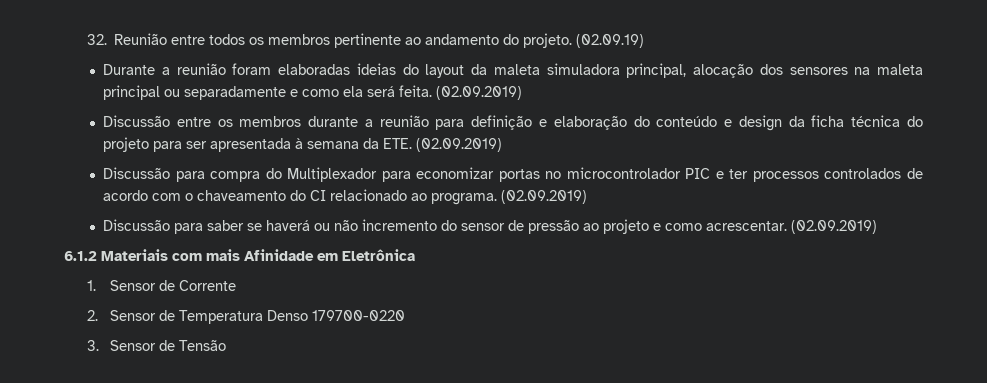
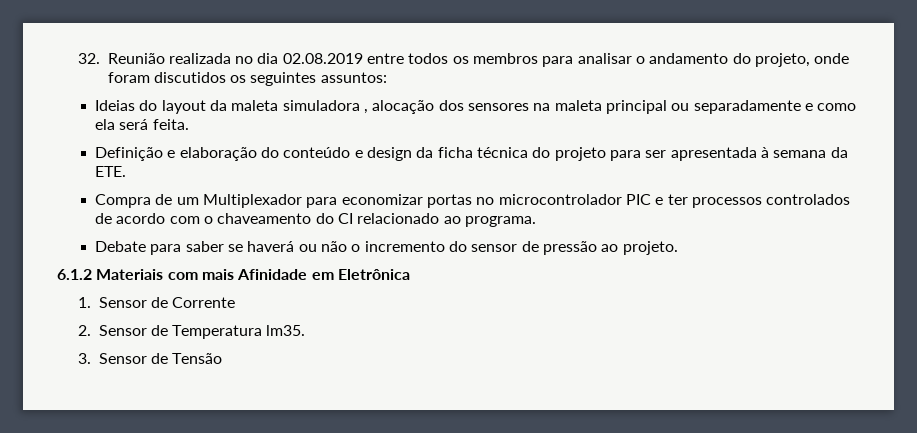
- 32. Reunião entre todos os membros pertinente ao andamento do projeto. (02.09.19)
- Durante a reunião foram elaboradas ideias do layout da maleta simuladora principal, alocação dos sensores na maleta principal ou separadamente e como ela será feita. (02.09.2019)
- Discussão entre os membros durante a reunião para definição e elaboração do conteúdo e design da ficha técnica do projeto para ser apresentada à semana da ETE. (02.09.2019)
- Discussão para compra do Multiplexador para economizar portas no microcontrolador PIC e ter processos controlados de acordo com o chaveamento do CI relacionado ao programa. (02.09.2019)
- Discussão para saber se haverá ou não incremento do sensor de pressão ao projeto e como acrescentar. (02.09.2019)
+ 32. Reunião realizada no dia 02.08.2019 entre todos os membros para analisar o andamento do projeto, onde foram discutidos os seguintes assuntos:
+ Ideias do layout da maleta simuladora , alocação dos sensores na maleta principal ou separadamente e como ela será feita.
+ Definição e elaboração do conteúdo e design da ficha técnica do projeto para ser apresentada à semana da ETE.
+ Compra de um Multiplexador para economizar portas no microcontrolador PIC e ter processos controlados de acordo com o chaveamento do CI relacionado ao programa.
+ Debate para saber se haverá ou não o incremento do sensor de pressão ao projeto.
- 2. Sensor de Temperatura Denso 179700-0220
+ 2. Sensor de Temperatura lm35.

